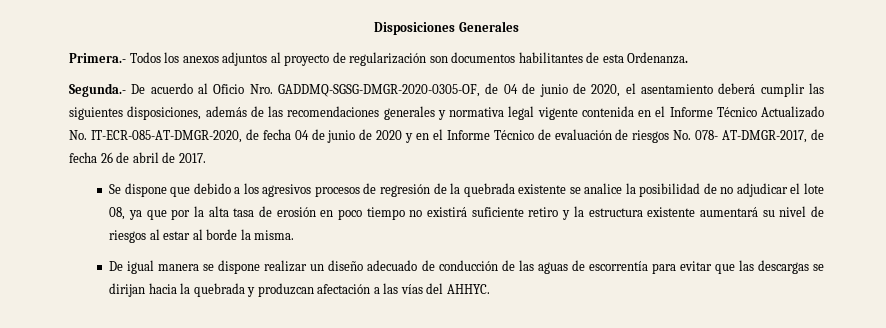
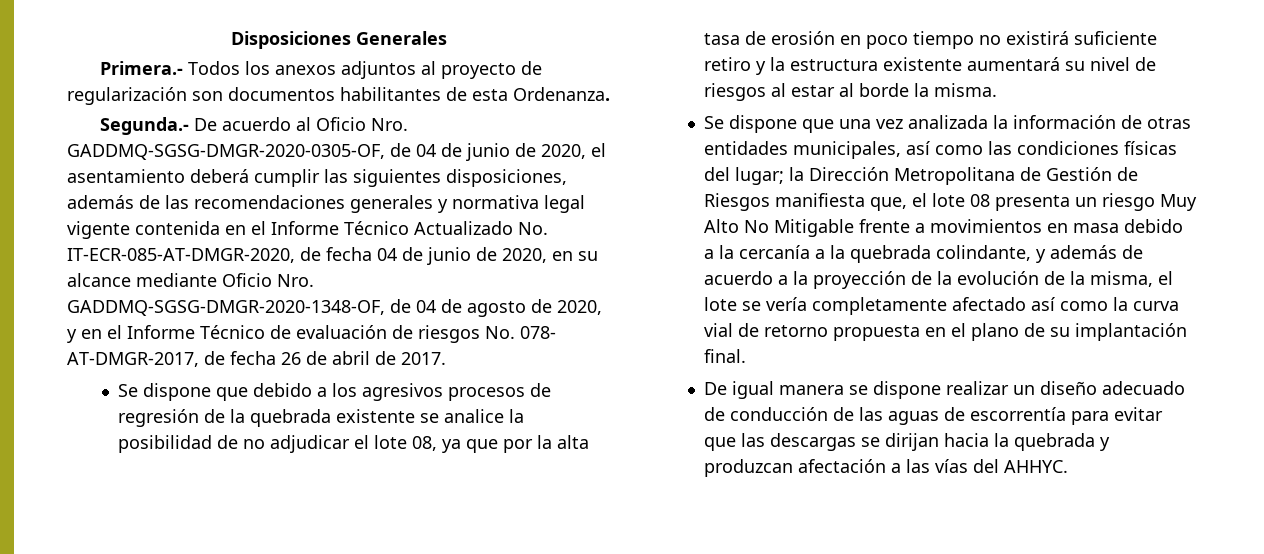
- Segunda.- De acuerdo al Oficio Nro. GADDMQ-SGSG-DMGR-2020-0305-OF, de 04 de junio de 2020, el asentamiento deberá cumplir las siguientes disposiciones, además de las recomendaciones generales y normativa legal vigente contenida en el Informe Técnico Actualizado No. IT-ECR-085-AT-DMGR-2020, de fecha 04 de junio de 2020 y en el Informe Técnico de evaluación de riesgos No. 078- AT-DMGR-2017, de fecha 26 de abril de 2017.
+ Segunda.- De acuerdo al Oficio Nro. GADDMQ-SGSG-DMGR-2020-0305-OF, de 04 de junio de 2020, el asentamiento deberá cumplir las siguientes disposiciones, además de las recomendaciones generales y normativa legal vigente contenida en el Informe Técnico Actualizado No. IT-ECR-085-AT-DMGR-2020, de fecha 04 de junio de 2020, en su alcance mediante Oficio Nro. GADDMQ-SGSG-DMGR-2020-1348-OF, de 04 de agosto de 2020, y en el Informe Técnico de evaluación de riesgos No. 078- AT-DMGR-2017, de fecha 26 de abril de 2017.
+ Se dispone que una vez analizada la información de otras entidades municipales, así como las condiciones físicas del lugar; la Dirección Metropolitana de Gestión de Riesgos manifiesta que, el lote 08 presenta un riesgo Muy Alto No Mitigable frente a movimientos en masa debido a la cercanía a la quebrada colindante, y además de acuerdo a la proyección de la evolución de la misma, el lote se vería completamente afectado así como la curva vial de retorno propuesta en el plano de su implantación final.

